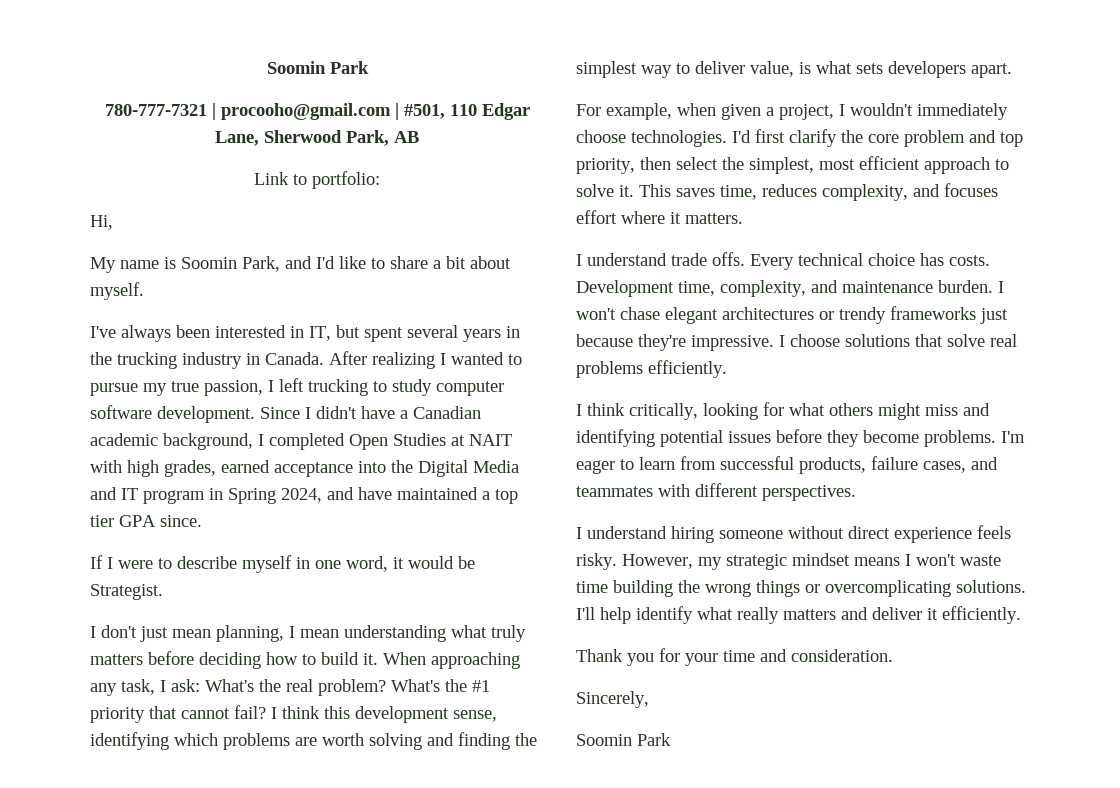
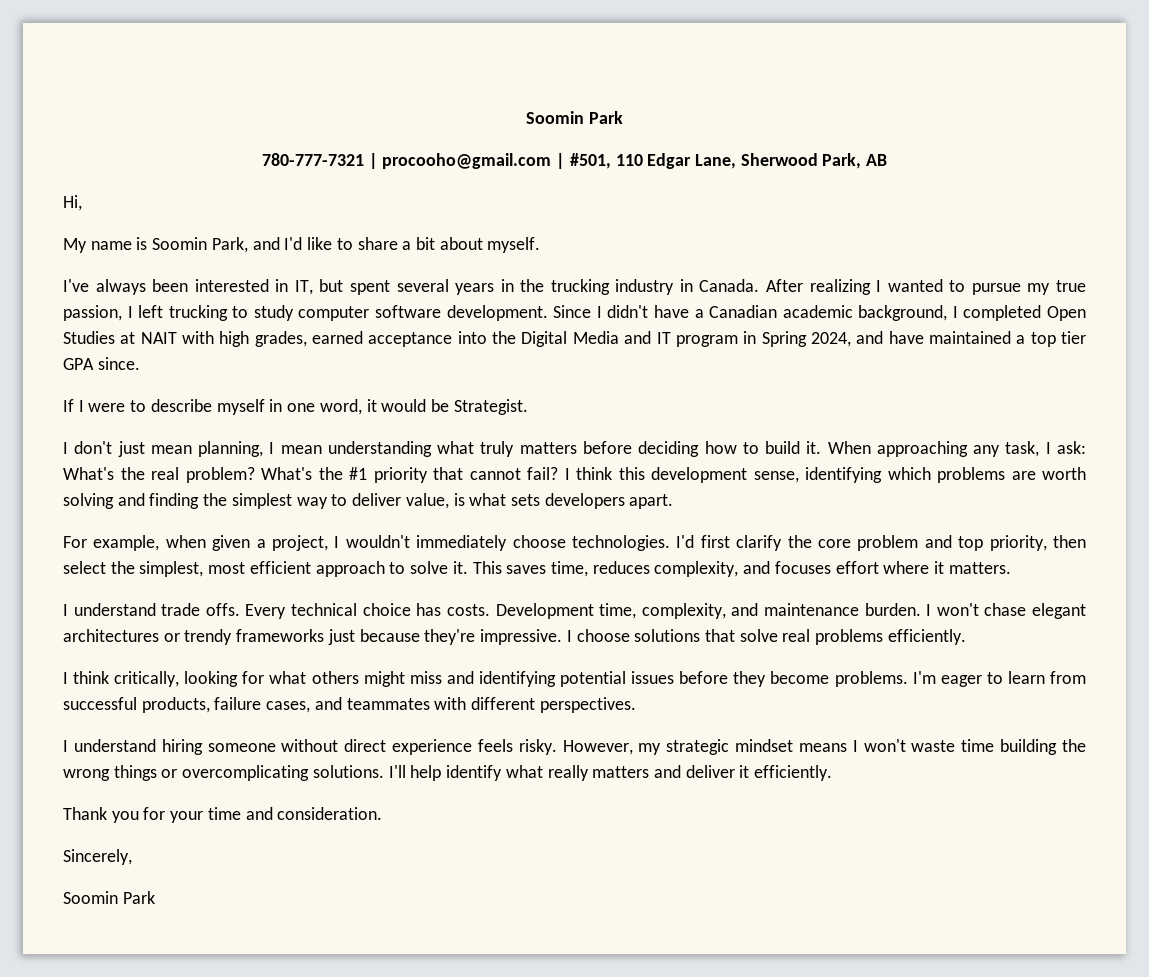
- Link to portfolio:

